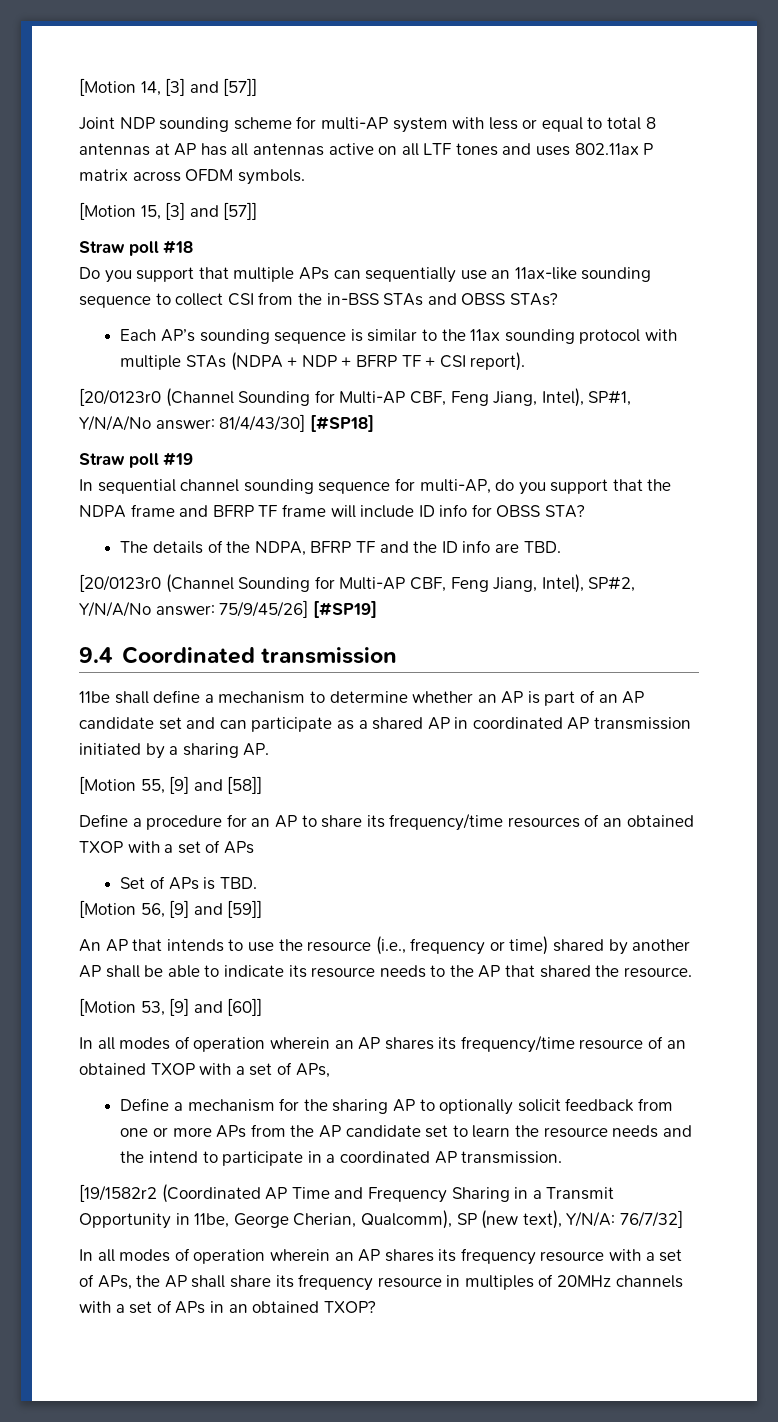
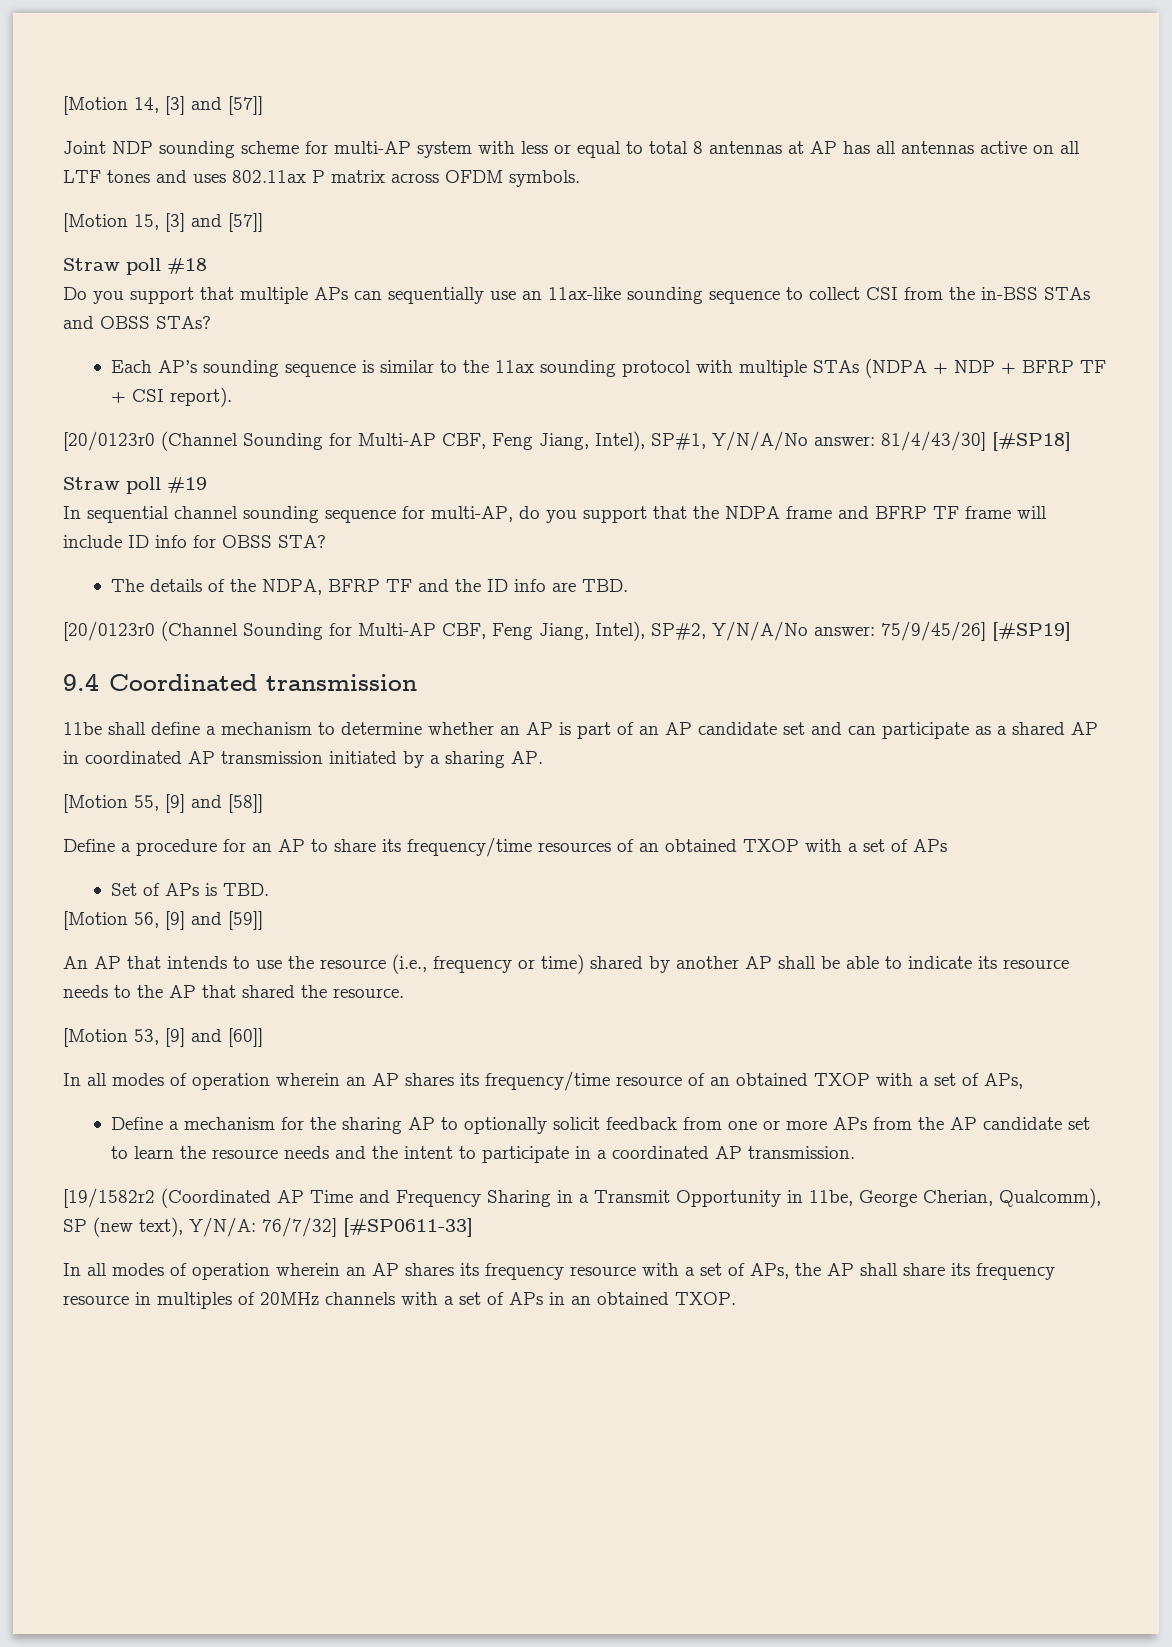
- Define a mechanism for the sharing AP to optionally solicit feedback from one or more APs from the AP candidate set to learn the resource needs and the intend to participate in a coordinated AP transmission.
+ Define a mechanism for the sharing AP to optionally solicit feedback from one or more APs from the AP candidate set to learn the resource needs and the intent to participate in a coordinated AP transmission.
- [19/1582r2 (Coordinated AP Time and Frequency Sharing in a Transmit Opportunity in 11be, George Cherian, Qualcomm), SP (new text), Y/N/A: 76/7/32]
+ [19/1582r2 (Coordinated AP Time and Frequency Sharing in a Transmit Opportunity in 11be, George Cherian, Qualcomm), SP (new text), Y/N/A: 76/7/32] [#SP0611-33]
- In all modes of operation wherein an AP shares its frequency resource with a set of APs, the AP shall share its frequency resource in multiples of 20MHz channels with a set of APs in an obtained TXOP?
+ In all modes of operation wherein an AP shares its frequency resource with a set of APs, the AP shall share its frequency resource in multiples of 20MHz channels with a set of APs in an obtained TXOP.

